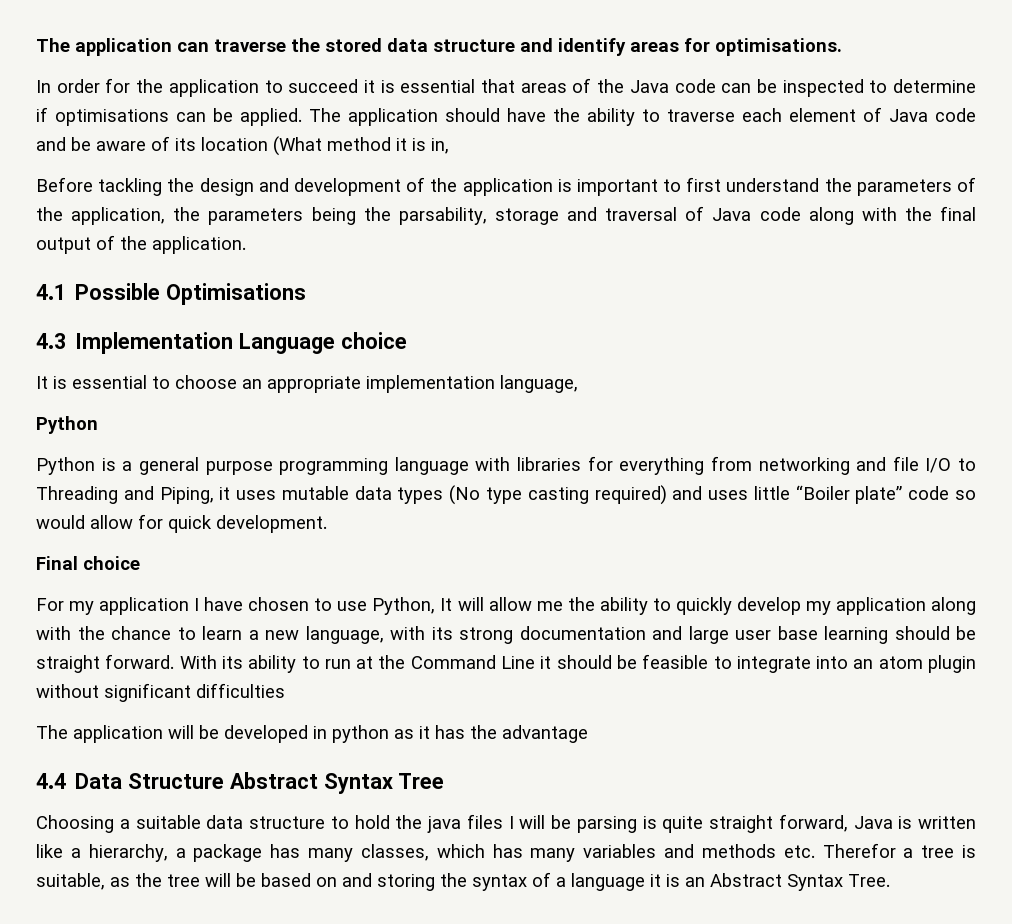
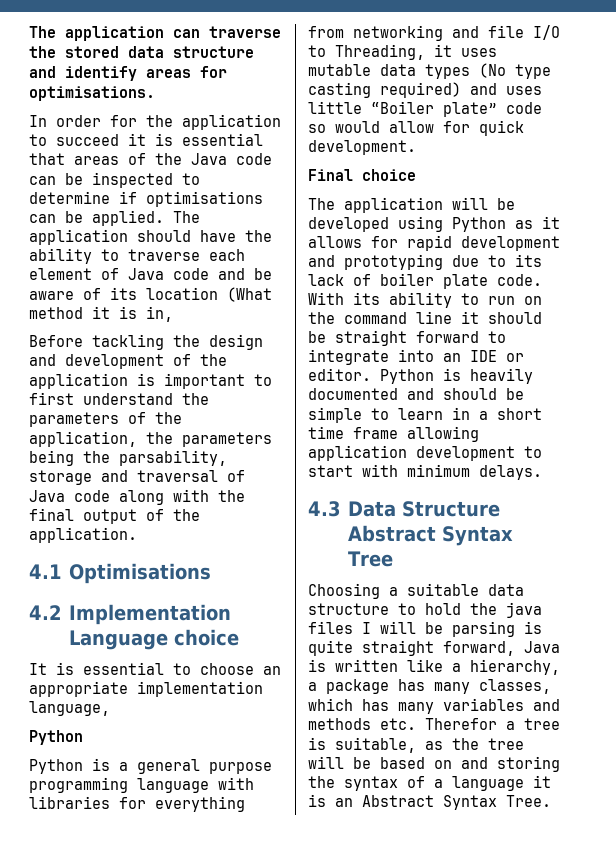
- 4.1 Possible Optimisations
+ 4.1 Optimisations
- 4.3 Implementation Language choice
+ 4.2 Implementation Language choice
- Python is a general purpose programming language with libraries for everything from networking and file I/O to Threading and Piping, it uses mutable data types (No type casting required) and uses little “Boiler plate” code so would allow for quick development.
+ Python is a general purpose programming language with libraries for everything from networking and file I/O to Threading, it uses mutable data types (No type casting required) and uses little “Boiler plate” code so would allow for quick development.
- For my application I have chosen to use Python, It will allow me the ability to quickly develop my application along with the chance to learn a new language, with its strong documentation and large user base learning should be straight forward.
+ The application will be developed using Python as it allows for rapid development and prototyping due to its lack of boiler plate code.
- With its ability to run at the Command Line it should be feasible to integrate into an atom plugin without significant difficulties
- The application will be developed in python as it has the advantage
- 4.4 Data Structure Abstract Syntax Tree
+ With its ability to run on the command line it should be straight forward to integrate into an IDE or editor. Python is heavily documented and should be simple to learn in a short time frame allowing application development to start with minimum delays.
+ 4.3 Data Structure Abstract Syntax Tree

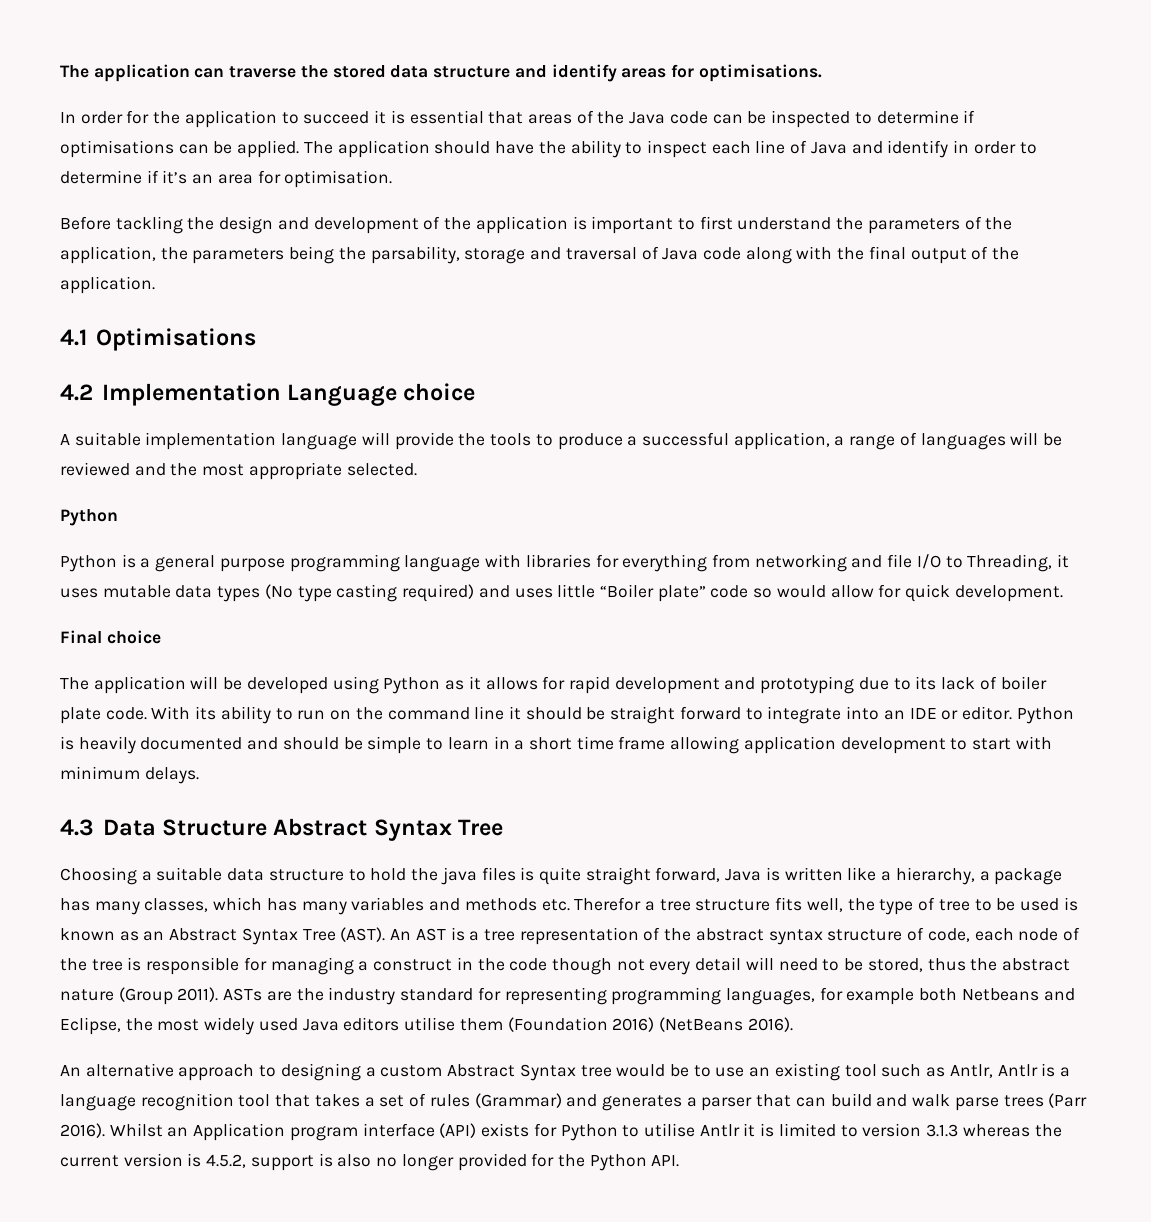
- The application should have the ability to traverse each element of Java code and be aware of its location (What method it is in,
+ The application should have the ability to inspect each line of Java and identify in order to determine if it’s an area for optimisation.
- It is essential to choose an appropriate implementation language,
+ A suitable implementation language will provide the tools to produce a successful application, a range of languages will be reviewed and the most appropriate selected.
- Choosing a suitable data structure to hold the java files I will be parsing is quite straight forward, Java is written like a hierarchy, a package has many classes, which has many variables and methods etc. Therefor a tree is suitable, as the tree will be based on and storing the syntax of a language it is an Abstract Syntax Tree.
+ Choosing a suitable data structure to hold the java files is quite straight forward, Java is written like a hierarchy, a package has many classes, which has many variables and methods etc. Therefor a tree structure fits well, the type of tree to be used is known as an Abstract Syntax Tree (AST). An AST is a tree representation of the abstract syntax structure of code, each node of the tree is responsible for managing a construct in the code though not every detail will need to be stored, thus the abstract nature (Group 2011). ASTs are the industry standard for representing programming languages, for example both Netbeans and Eclipse, the most widely used Java editors utilise them (Foundation 2016) (NetBeans 2016).
+ An alternative approach to designing a custom Abstract Syntax tree would be to use an existing tool such as Antlr, Antlr is a language recognition tool that takes a set of rules (Grammar) and generates a parser that can build and walk parse trees (Parr 2016). Whilst an Application program interface (API) exists for Python to utilise Antlr it is limited to version 3.1.3 whereas the current version is 4.5.2, support is also no longer provided for the Python API.

